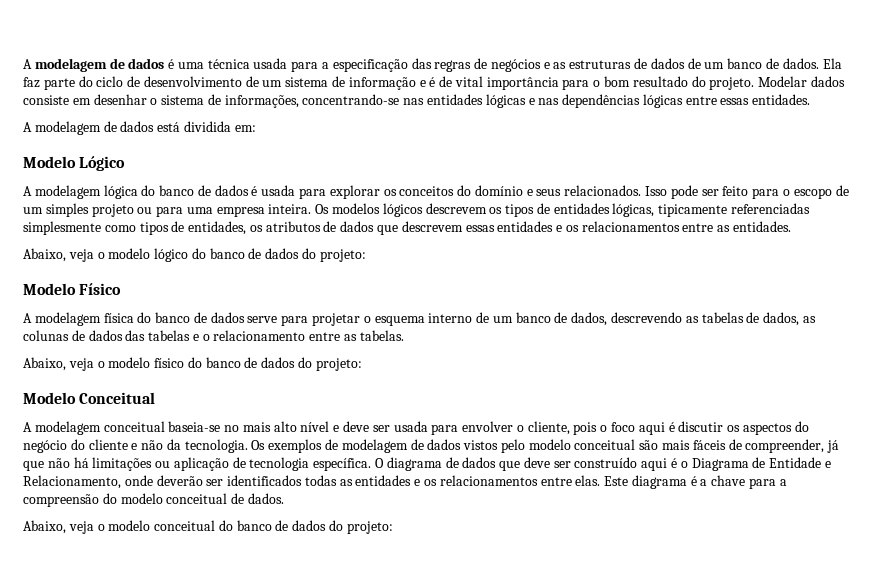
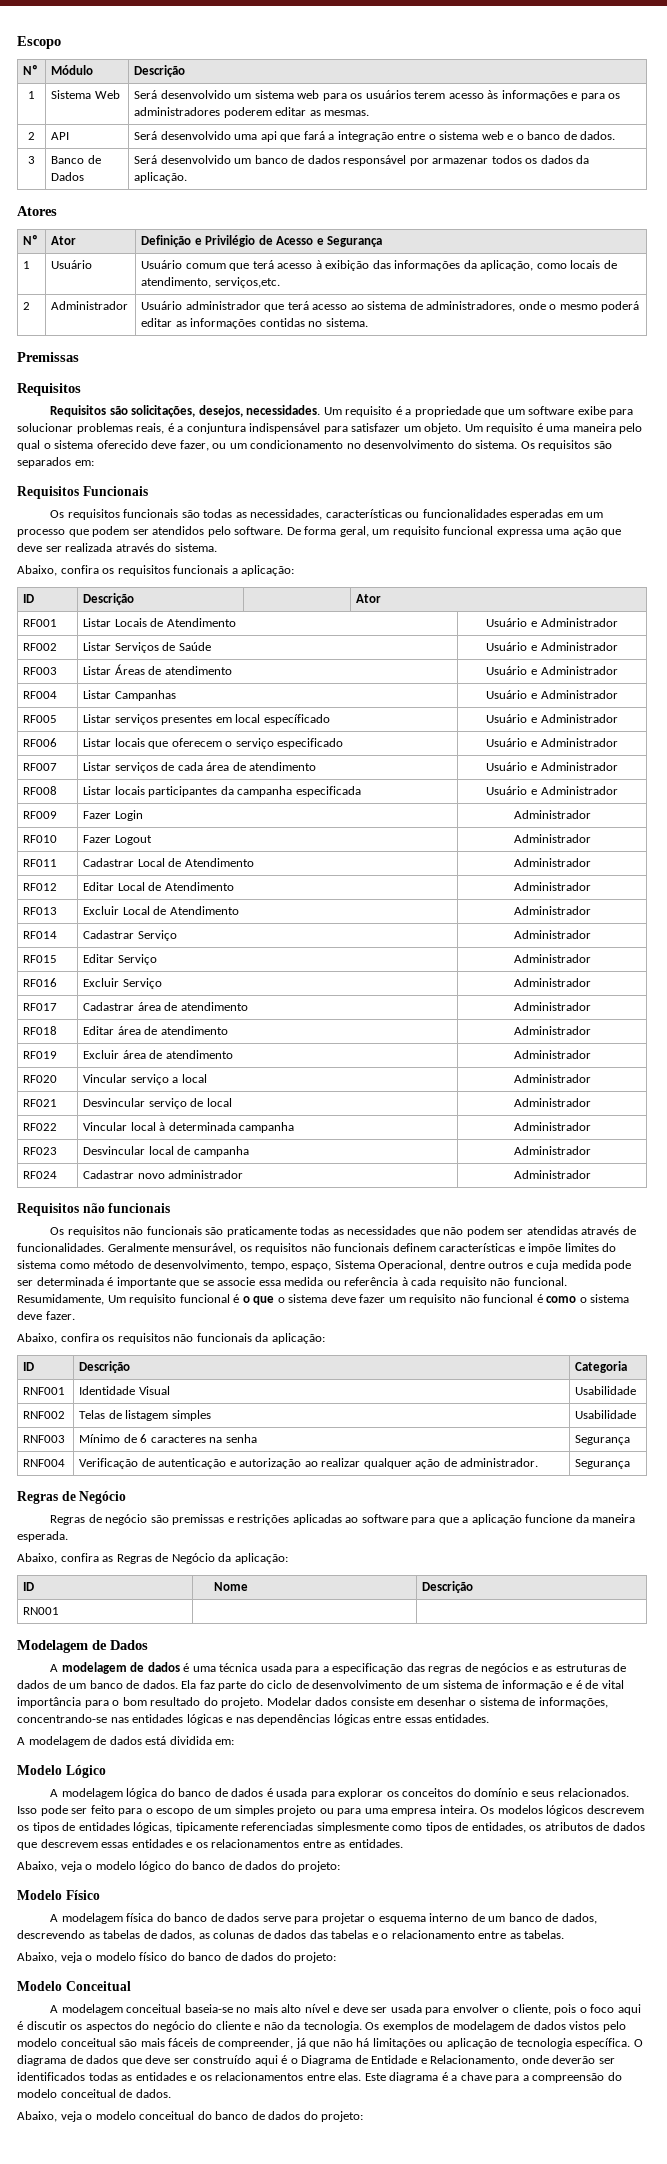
+ Escopo
+ Nº | Módulo | Descrição
+ 1 | Sistema Web | Será desenvolvido um sistema web para os usuários terem acesso às informações e para os administradores poderem editar as mesmas.
+ 2 | API | Será desenvolvido uma api que fará a integração entre o sistema web e o banco de dados.
+ 3 | Banco de Dados | Será desenvolvido um banco de dados responsável por armazenar todos os dados da aplicação.
+ Atores
+ Nº | Ator | Definição e Privilégio de Acesso e Segurança
+ 1 | Usuário | Usuário comum que terá acesso à exibição das informações da aplicação, como locais de atendimento, serviços,etc.
+ 2 | Administrador | Usuário administrador que terá acesso ao sistema de administradores, onde o mesmo poderá editar as informações contidas no sistema.
+ Premissas
+ Requisitos
+ Requisitos são solicitações, desejos, necessidades. Um requisito é a propriedade que um software exibe para solucionar problemas reais, é a conjuntura indispensável para satisfazer um objeto. Um requisito é uma maneira pelo qual o sistema oferecido deve fazer, ou um condicionamento no desenvolvimento do sistema. Os requisitos são separados em:
+ Requisitos Funcionais
+ Os requisitos funcionais são todas as necessidades, características ou funcionalidades esperadas em um processo que podem ser atendidos pelo software. De forma geral, um requisito funcional expressa uma ação que deve ser realizada através do sistema.
+ Abaixo, confira os requisitos funcionais a aplicação:
+ ID | Descrição | | Ator
+ RF001 | Listar Locais de Atendimento | Usuário e Administrador
+ RF002 | Listar Serviços de Saúde | Usuário e Administrador
+ RF003 | Listar Áreas de atendimento | Usuário e Administrador
+ RF004 | Listar Campanhas | Usuário e Administrador
+ RF005 | Listar serviços presentes em local específicado | Usuário e Administrador
+ RF006 | Listar locais que oferecem o serviço especificado | Usuário e Administrador
+ RF007 | Listar serviços de cada área de atendimento | Usuário e Administrador
+ RF008 | Listar locais participantes da campanha especificada | Usuário e Administrador
+ RF009 | Fazer Login | Administrador
+ RF010 | Fazer Logout | Administrador
+ RF011 | Cadastrar Local de Atendimento | Administrador
+ RF012 | Editar Local de Atendimento | Administrador
+ RF013 | Excluir Local de Atendimento | Administrador
+ RF014 | Cadastrar Serviço | Administrador
+ RF015 | Editar Serviço | Administrador
+ RF016 | Excluir Serviço | Administrador
+ RF017 | Cadastrar área de atendimento | Administrador
+ RF018 | Editar área de atendimento | Administrador
+ RF019 | Excluir área de atendimento | Administrador
+ RF020 | Vincular serviço a local | Administrador
+ RF021 | Desvincular serviço de local | Administrador
+ RF022 | Vincular local à determinada campanha | Administrador
+ RF023 | Desvincular local de campanha | Administrador
+ RF024 | Cadastrar novo administrador | Administrador
+ Requisitos não funcionais
+ Os requisitos não funcionais são praticamente todas as necessidades que não podem ser atendidas através de funcionalidades. Geralmente mensurável, os requisitos não funcionais definem características e impõe limites do sistema como método de desenvolvimento, tempo, espaço, Sistema Operacional, dentre outros e cuja medida pode ser determinada é importante que se associe essa medida ou referência à cada requisito não funcional. Resumidamente, Um requisito funcional é o que o sistema deve fazer um requisito não funcional é como o sistema deve fazer.
+ Abaixo, confira os requisitos não funcionais da aplicação:
+ ID | Descrição | Categoria
+ RNF001 | Identidade Visual | Usabilidade
+ RNF002 | Telas de listagem simples | Usabilidade
+ RNF003 | Mínimo de 6 caracteres na senha | Segurança
+ RNF004 | Verificação de autenticação e autorização ao realizar qualquer ação de administrador. | Segurança
+ Regras de Negócio
+ Regras de negócio são premissas e restrições aplicadas ao software para que a aplicação funcione da maneira esperada.
+ Abaixo, confira as Regras de Negócio da aplicação:
+ ID | Nome | Descrição
+ RN001 | |
+ Modelagem de Dados

